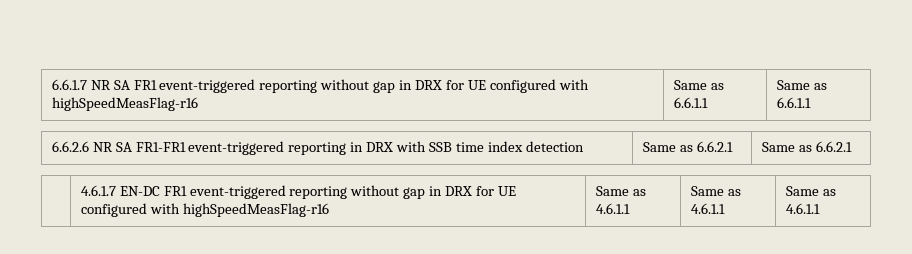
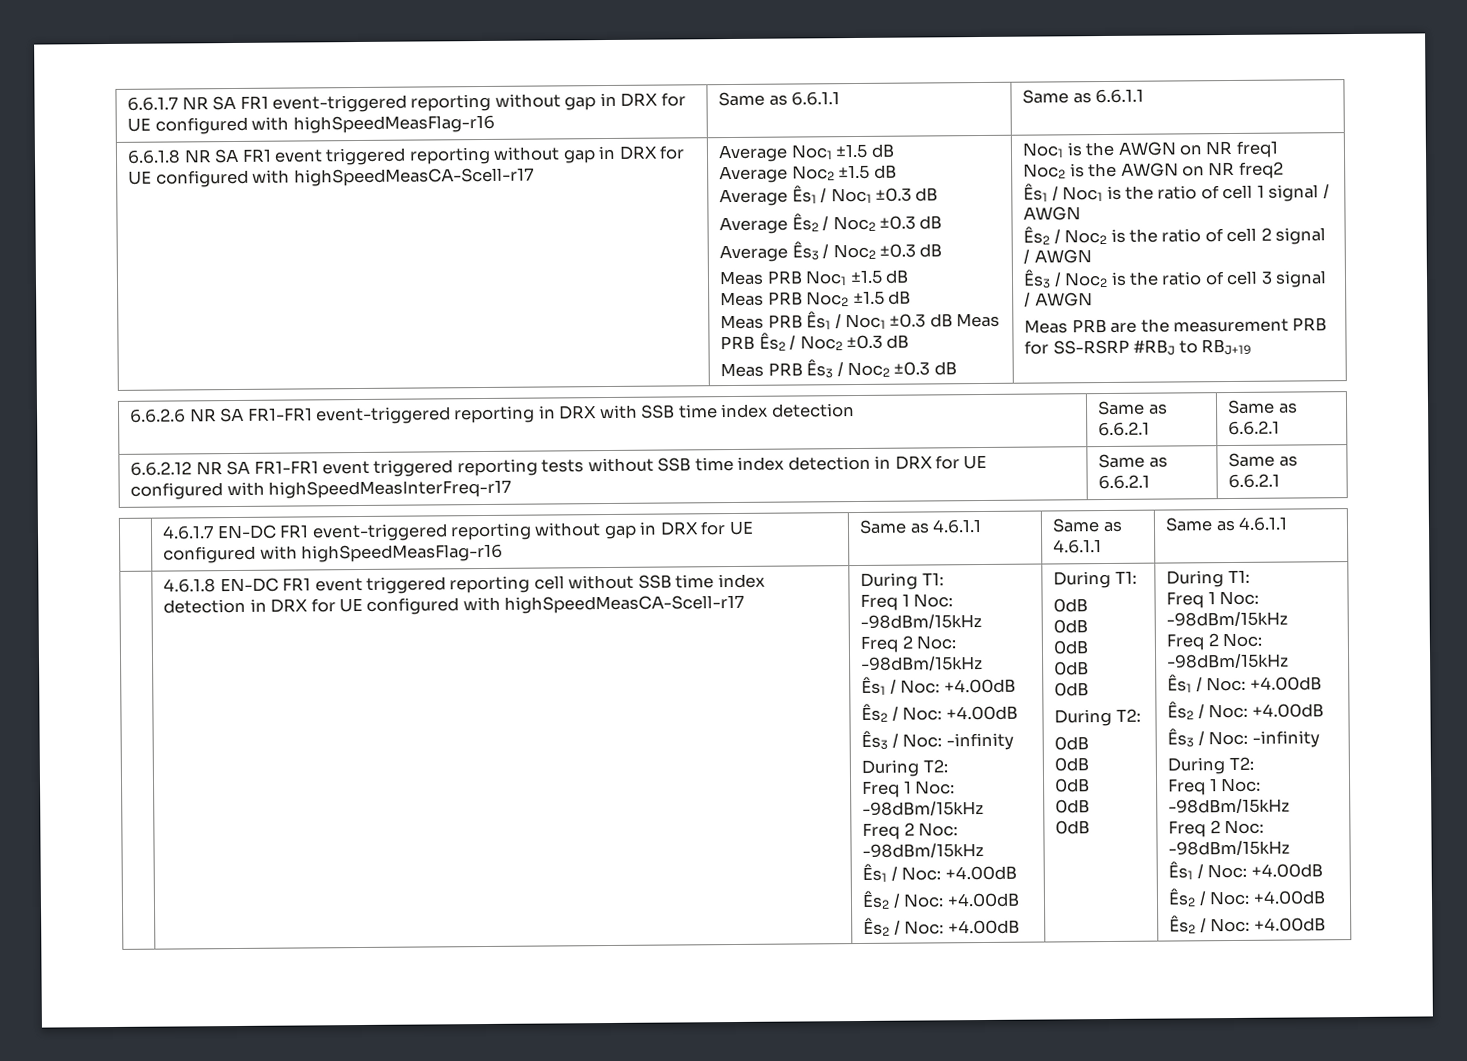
+ 6.6.1.8 NR SA FR1 event triggered reporting without gap in DRX for UE configured with highSpeedMeasCA-Scell-r17 | Average Noc1 ±1.5 dB
+ Average Noc2 ±1.5 dB
+ Average Ês1 / Noc1 ±0.3 dB
+ Average Ês2 / Noc2 ±0.3 dB
+ Average Ês3 / Noc2 ±0.3 dB
+ Meas PRB Noc1 ±1.5 dB
+ Meas PRB Noc2 ±1.5 dB
+ Meas PRB Ês1 / Noc1 ±0.3 dB Meas PRB Ês2 / Noc2 ±0.3 dB
+ Meas PRB Ês3 / Noc2 ±0.3 dB | Noc1 is the AWGN on NR freq1
+ Noc2 is the AWGN on NR freq2
+ Ês1 / Noc1 is the ratio of cell 1 signal / AWGN
+ Ês2 / Noc2 is the ratio of cell 2 signal / AWGN
+ Ês3 / Noc2 is the ratio of cell 3 signal / AWGN
+ Meas PRB are the measurement PRB for SS-RSRP #RBJ to RBJ+19
+ 6.6.2.12 NR SA FR1-FR1 event triggered reporting tests without SSB time index detection in DRX for UE configured with highSpeedMeasInterFreq-r17 | Same as 6.6.2.1 | Same as 6.6.2.1
+ 4.6.1.8 EN-DC FR1 event triggered reporting cell without SSB time index detection in DRX for UE configured with highSpeedMeasCA-Scell-r17 | During T1:
+ Freq 1 Noc: -98dBm/15kHz
+ Freq 2 Noc: -98dBm/15kHz
+ Ês1 / Noc: +4.00dB
+ Ês2 / Noc: +4.00dB
+ Ês3 / Noc: -infinity
+ During T2:
+ Freq 1 Noc: -98dBm/15kHz
+ Freq 2 Noc: -98dBm/15kHz
+ Ês1 / Noc: +4.00dB
+ Ês2 / Noc: +4.00dB
+ Ês2 / Noc: +4.00dB | During T1:
+ 0dB
+ 0dB
+ 0dB
+ 0dB
+ 0dB
+ During T2:
+ 0dB
+ 0dB
+ 0dB
+ 0dB
+ 0dB | During T1:
+ Freq 1 Noc: -98dBm/15kHz
+ Freq 2 Noc: -98dBm/15kHz
+ Ês1 / Noc: +4.00dB
+ Ês2 / Noc: +4.00dB
+ Ês3 / Noc: -infinity
+ During T2:
+ Freq 1 Noc: -98dBm/15kHz
+ Freq 2 Noc: -98dBm/15kHz
+ Ês1 / Noc: +4.00dB
+ Ês2 / Noc: +4.00dB
+ Ês2 / Noc: +4.00dB

